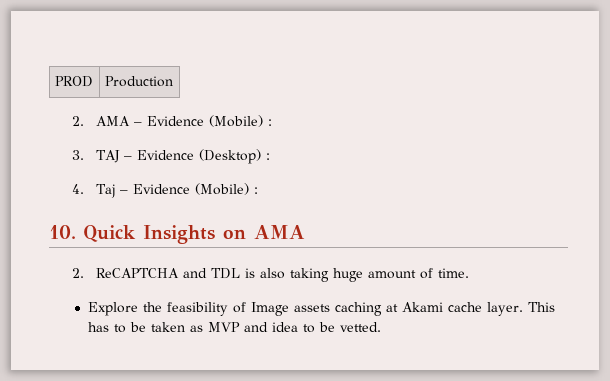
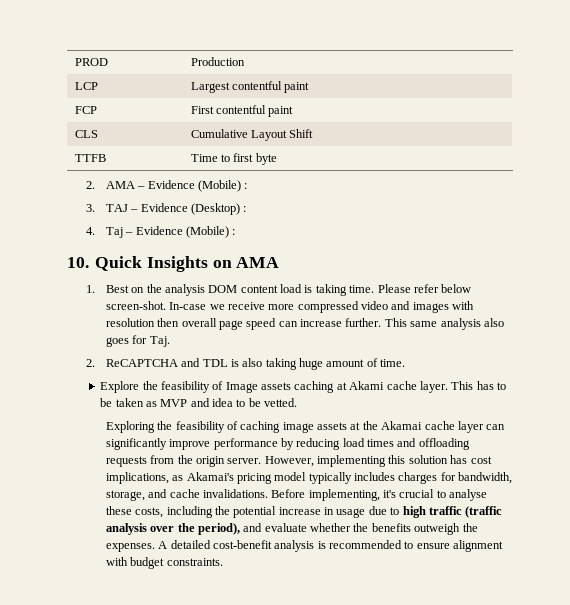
+ LCP | Largest contentful paint
+ FCP | First contentful paint
+ CLS | Cumulative Layout Shift
+ TTFB | Time to first byte
+ 1. Best on the analysis DOM content load is taking time. Please refer below screen-shot. In-case we receive more compressed video and images with resolution then overall page speed can increase further. This same analysis also goes for Taj.
+ Exploring the feasibility of caching image assets at the Akamai cache layer can significantly improve performance by reducing load times and offloading requests from the origin server. However, implementing this solution has cost implications, as Akamai's pricing model typically includes charges for bandwidth, storage, and cache invalidations. Before implementing, it's crucial to analyse these costs, including the potential increase in usage due to high traffic (traffic analysis over the period), and evaluate whether the benefits outweigh the expenses. A detailed cost-benefit analysis is recommended to ensure alignment with budget constraints.

